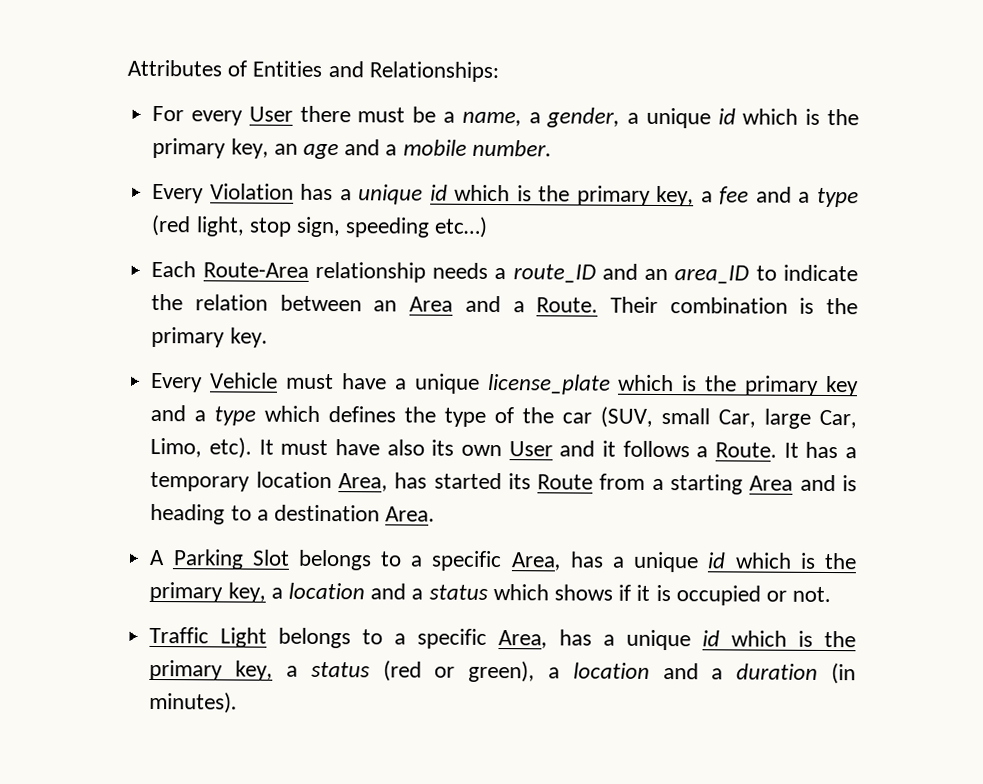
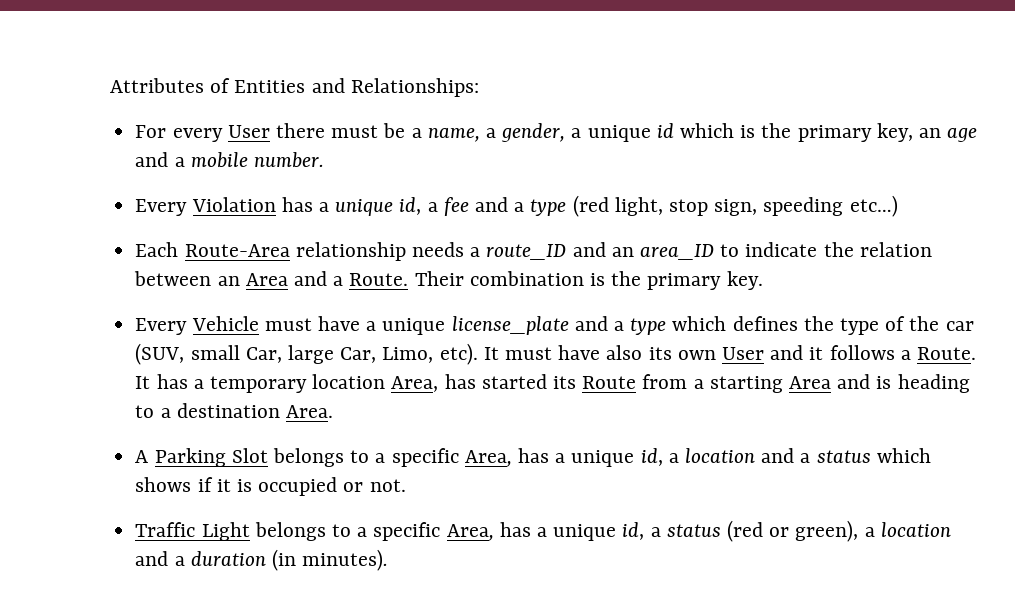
- Every Violation has a unique id which is the primary key, a fee and a type (red light, stop sign, speeding etc…)
+ Every Violation has a unique id, a fee and a type (red light, stop sign, speeding etc…)
- Every Vehicle must have a unique license_plate which is the primary key and a type which defines the type of the car (SUV, small Car, large Car, Limo, etc).
+ Every Vehicle must have a unique license_plate and a type which defines the type of the car (SUV, small Car, large Car, Limo, etc).
- A Parking Slot belongs to a specific Area, has a unique id which is the primary key, a location and a status which shows if it is occupied or not.
+ A Parking Slot belongs to a specific Area, has a unique id, a location and a status which shows if it is occupied or not.
- Traffic Light belongs to a specific Area, has a unique id which is the primary key, a status (red or green), a location and a duration (in minutes).
+ Traffic Light belongs to a specific Area, has a unique id, a status (red or green), a location and a duration (in minutes).

